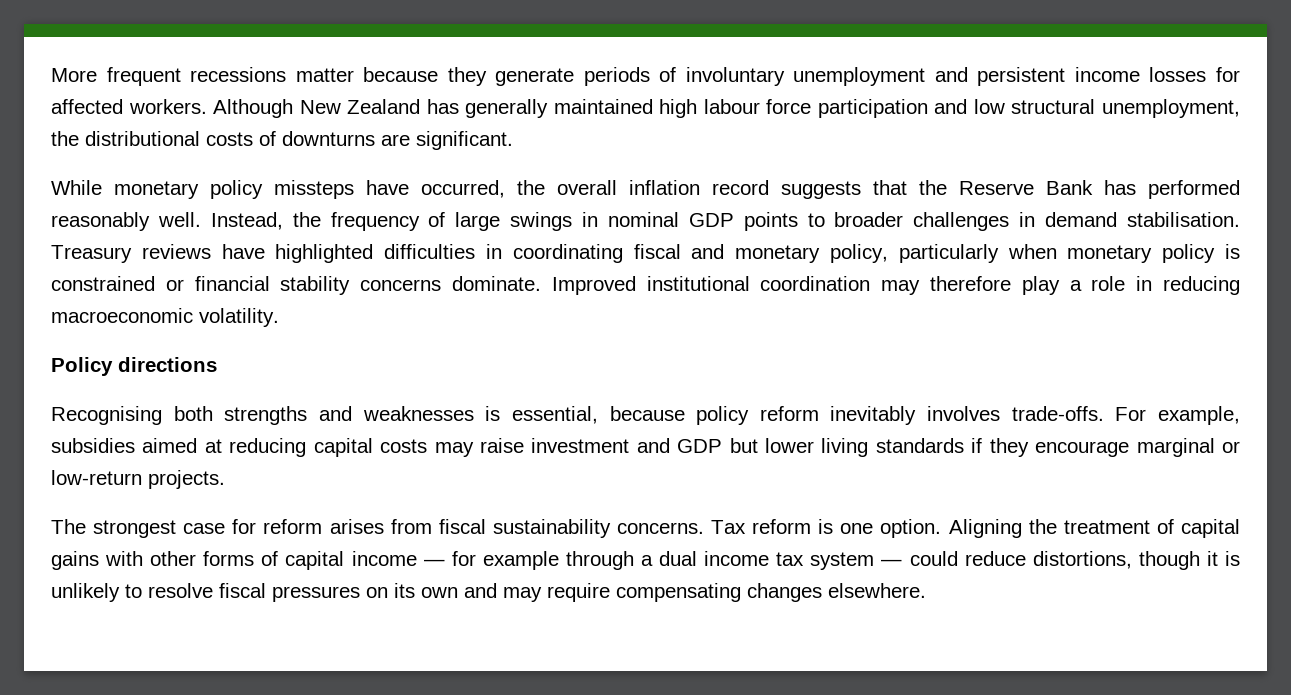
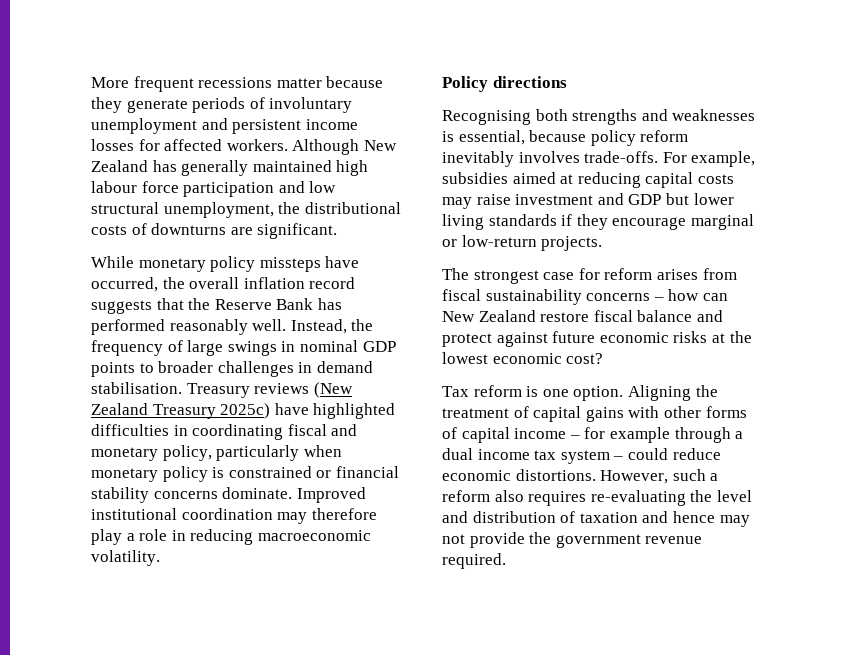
- Treasury reviews have highlighted difficulties in coordinating fiscal and monetary policy, particularly when monetary policy is constrained or financial stability concerns dominate.
+ Treasury reviews (New Zealand Treasury 2025c) have highlighted difficulties in coordinating fiscal and monetary policy, particularly when monetary policy is constrained or financial stability concerns dominate.
- The strongest case for reform arises from fiscal sustainability concerns. Tax reform is one option.
+ The strongest case for reform arises from fiscal sustainability concerns – how can New Zealand restore fiscal balance and protect against future economic risks at the lowest economic cost?
+ Tax reform is one option.
- Aligning the treatment of capital gains with other forms of capital income — for example through a dual income tax system — could reduce distortions, though it is unlikely to resolve fiscal pressures on its own and may require compensating changes elsewhere.
+ Aligning the treatment of capital gains with other forms of capital income – for example through a dual income tax system – could reduce economic distortions. However, such a reform also requires re-evaluating the level and distribution of taxation and hence may not provide the government revenue required.

